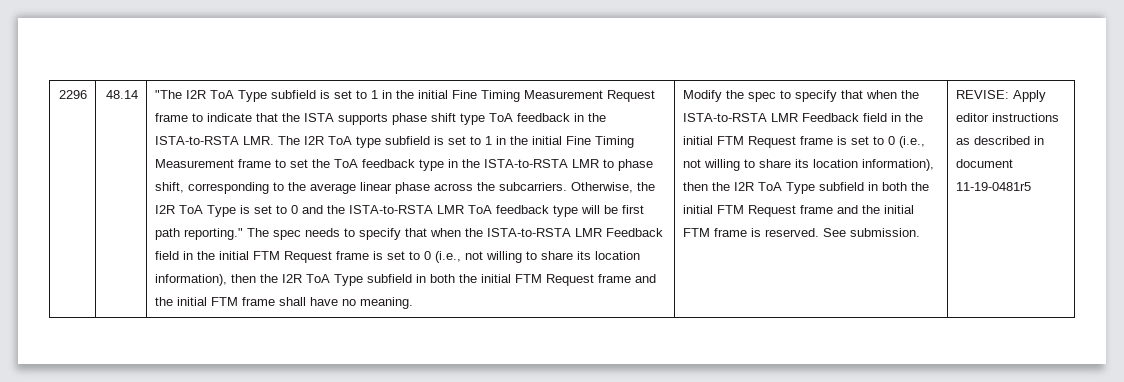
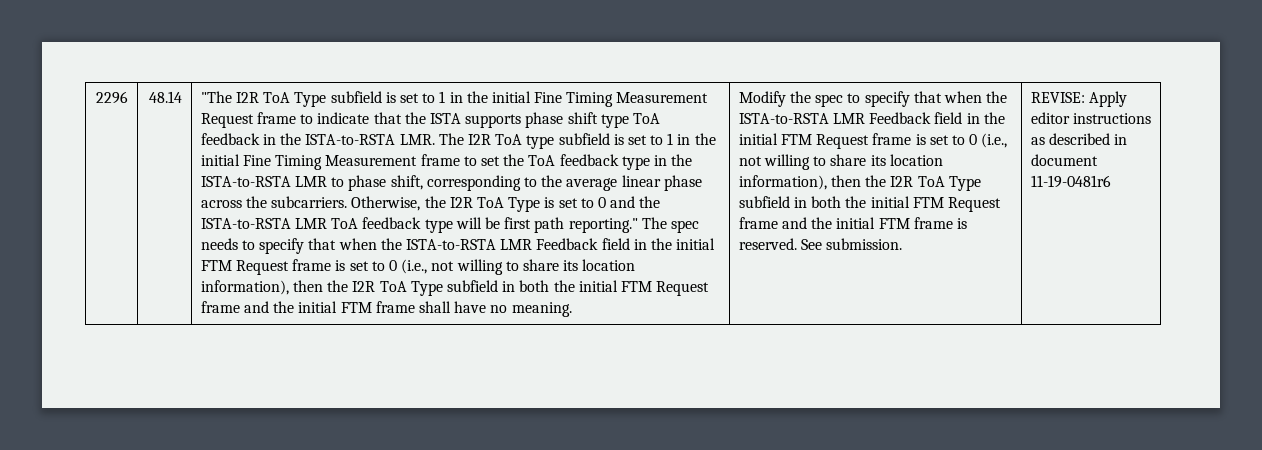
- REVISE: Apply editor instructions as described in document 11-19-0481r5
+ REVISE: Apply editor instructions as described in document 11-19-0481r6

